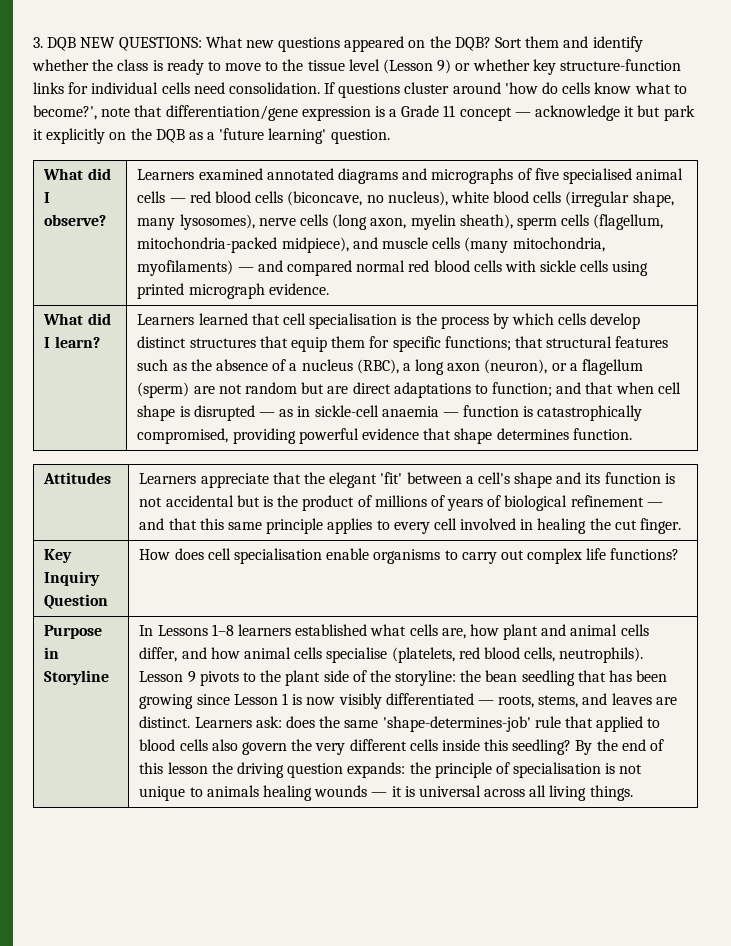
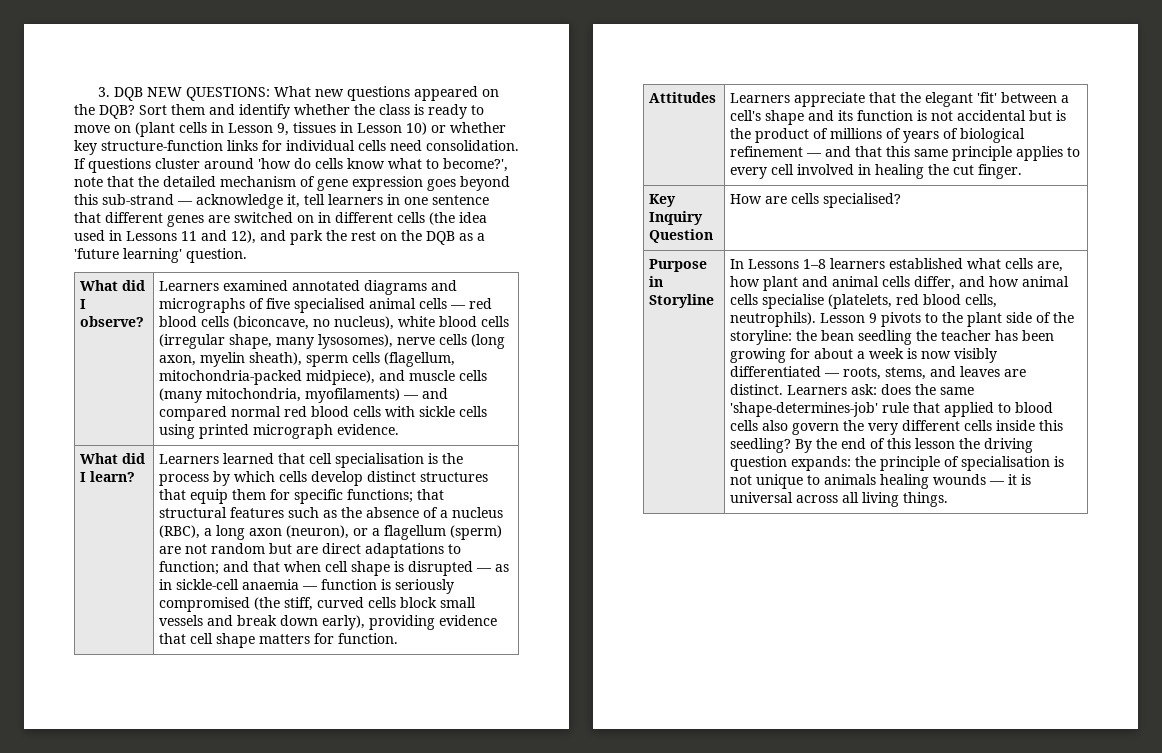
- Sort them and identify whether the class is ready to move to the tissue level (Lesson 9) or whether key structure-function links for individual cells need consolidation.
+ Sort them and identify whether the class is ready to move on (plant cells in Lesson 9, tissues in Lesson 10) or whether key structure-function links for individual cells need consolidation.
- If questions cluster around 'how do cells know what to become?', note that differentiation/gene expression is a Grade 11 concept — acknowledge it but park it explicitly on the DQB as a 'future learning' question.
+ If questions cluster around 'how do cells know what to become?', note that the detailed mechanism of gene expression goes beyond this sub-strand — acknowledge it, tell learners in one sentence that different genes are switched on in different cells (the idea used in Lessons 11 and 12), and park the rest on the DQB as a 'future learning' question.
- and that when cell shape is disrupted — as in sickle-cell anaemia — function is catastrophically compromised, providing powerful evidence that shape determines function.
+ and that when cell shape is disrupted — as in sickle-cell anaemia — function is seriously compromised (the stiff, curved cells block small vessels and break down early), providing evidence that cell shape matters for function.
- Key Inquiry Question | How does cell specialisation enable organisms to carry out complex life functions?
+ Key Inquiry Question | How are cells specialised?
- Lesson 9 pivots to the plant side of the storyline: the bean seedling that has been growing since Lesson 1 is now visibly differentiated — roots, stems, and leaves are distinct.
+ Lesson 9 pivots to the plant side of the storyline: the bean seedling the teacher has been growing for about a week is now visibly differentiated — roots, stems, and leaves are distinct.

